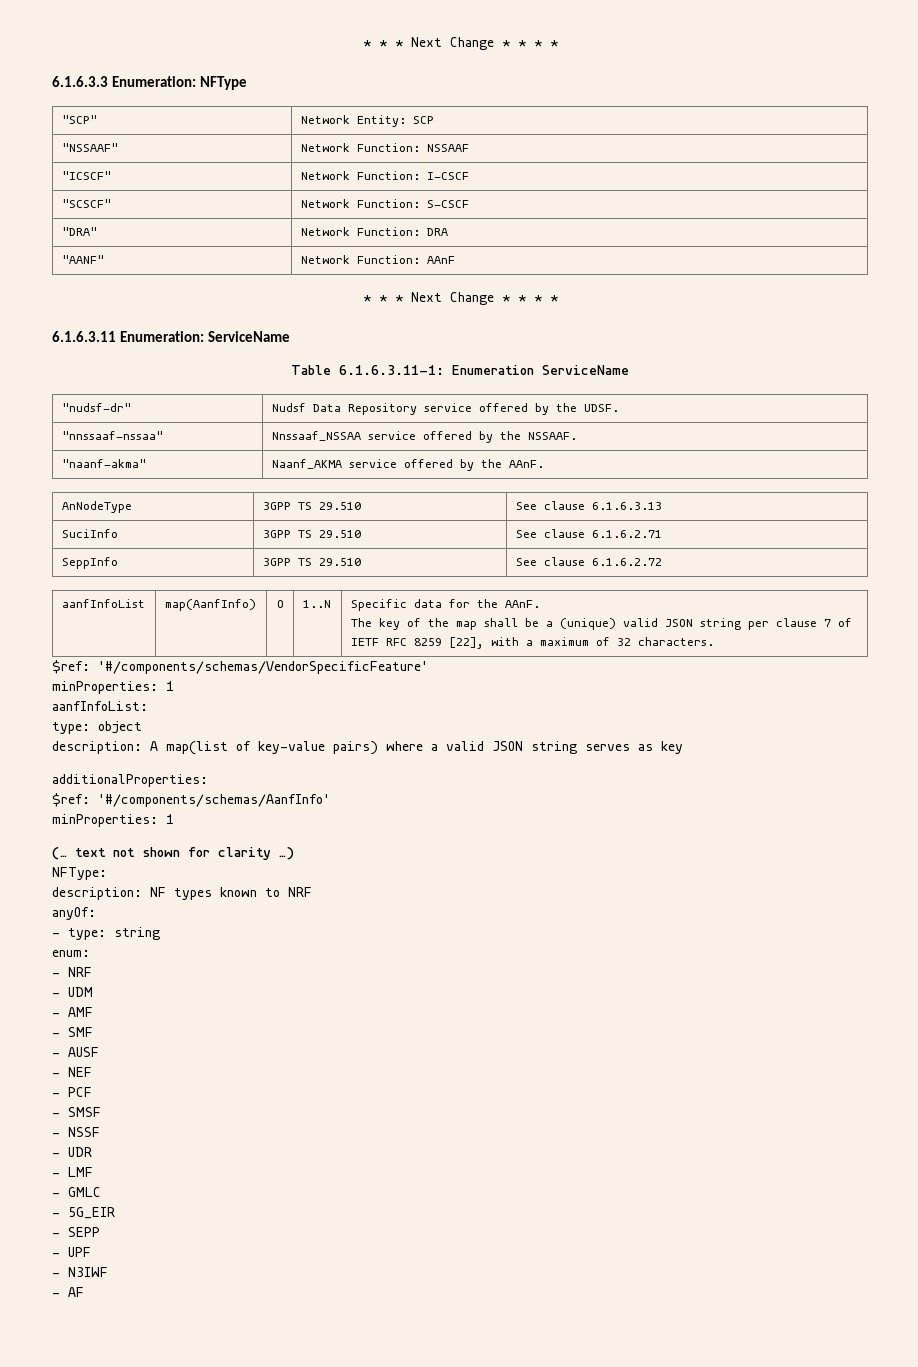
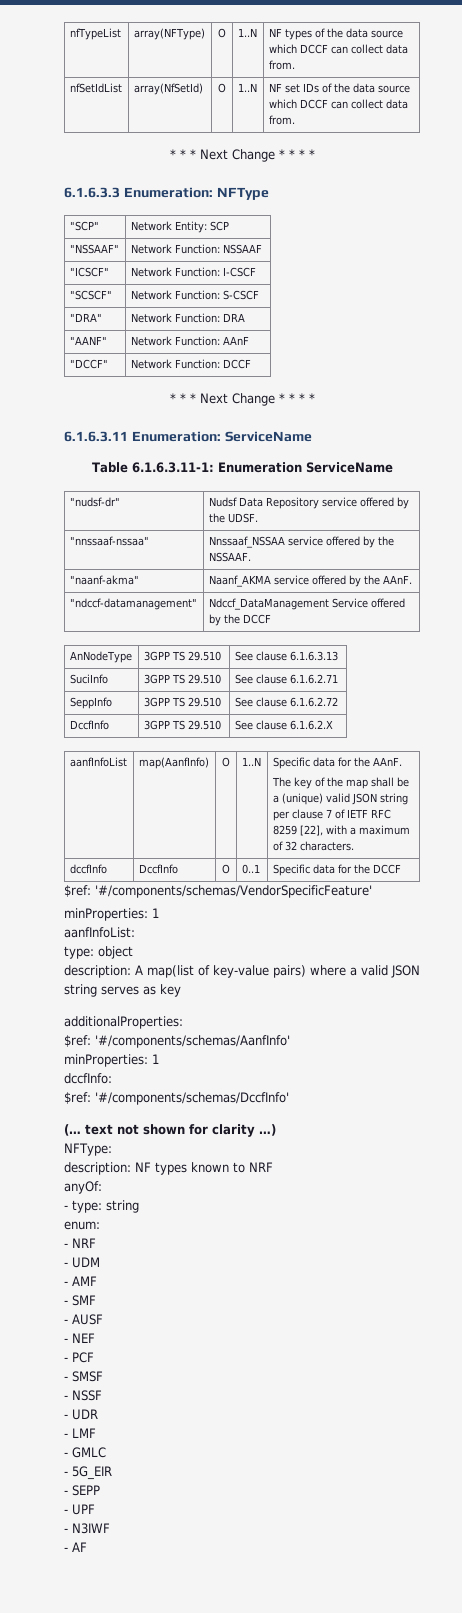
+ nfTypeList | array(NFType) | O | 1..N | NF types of the data source which DCCF can collect data from.
+ nfSetIdList | array(NfSetId) | O | 1..N | NF set IDs of the data source which DCCF can collect data from.
+ "DCCF" | Network Function: DCCF
+ "ndccf-datamanagement" | Ndccf_DataManagement Service offered by the DCCF
+ DccfInfo | 3GPP TS 29.510 | See clause 6.1.6.2.X
+ dccfInfo | DccfInfo | O | 0..1 | Specific data for the DCCF
+ dccfInfo:
+ $ref: '#/components/schemas/DccfInfo'

